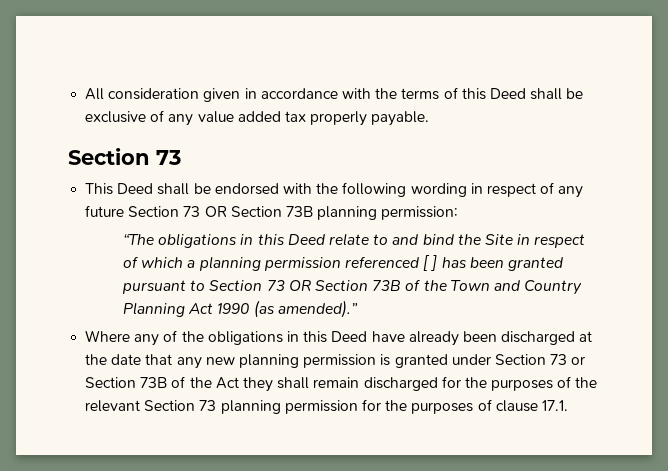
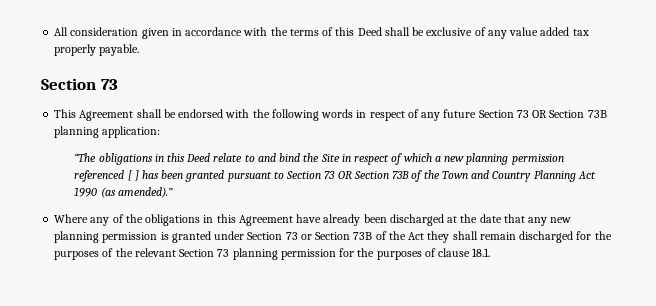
- This Deed shall be endorsed with the following wording in respect of any future Section 73 OR Section 73B planning permission:
+ This Agreement shall be endorsed with the following words in respect of any future Section 73 OR Section 73B planning application:
- “The obligations in this Deed relate to and bind the Site in respect of which a planning permission referenced [ ] has been granted pursuant to Section 73 OR Section 73B of the Town and Country Planning Act 1990 (as amended).”
+ “The obligations in this Deed relate to and bind the Site in respect of which a new planning permission referenced [ ] has been granted pursuant to Section 73 OR Section 73B of the Town and Country Planning Act 1990 (as amended).”
- Where any of the obligations in this Deed have already been discharged at the date that any new planning permission is granted under Section 73 or Section 73B of the Act they shall remain discharged for the purposes of the relevant Section 73 planning permission for the purposes of clause 17.1.
+ Where any of the obligations in this Agreement have already been discharged at the date that any new planning permission is granted under Section 73 or Section 73B of the Act they shall remain discharged for the purposes of the relevant Section 73 planning permission for the purposes of clause 18.1.

